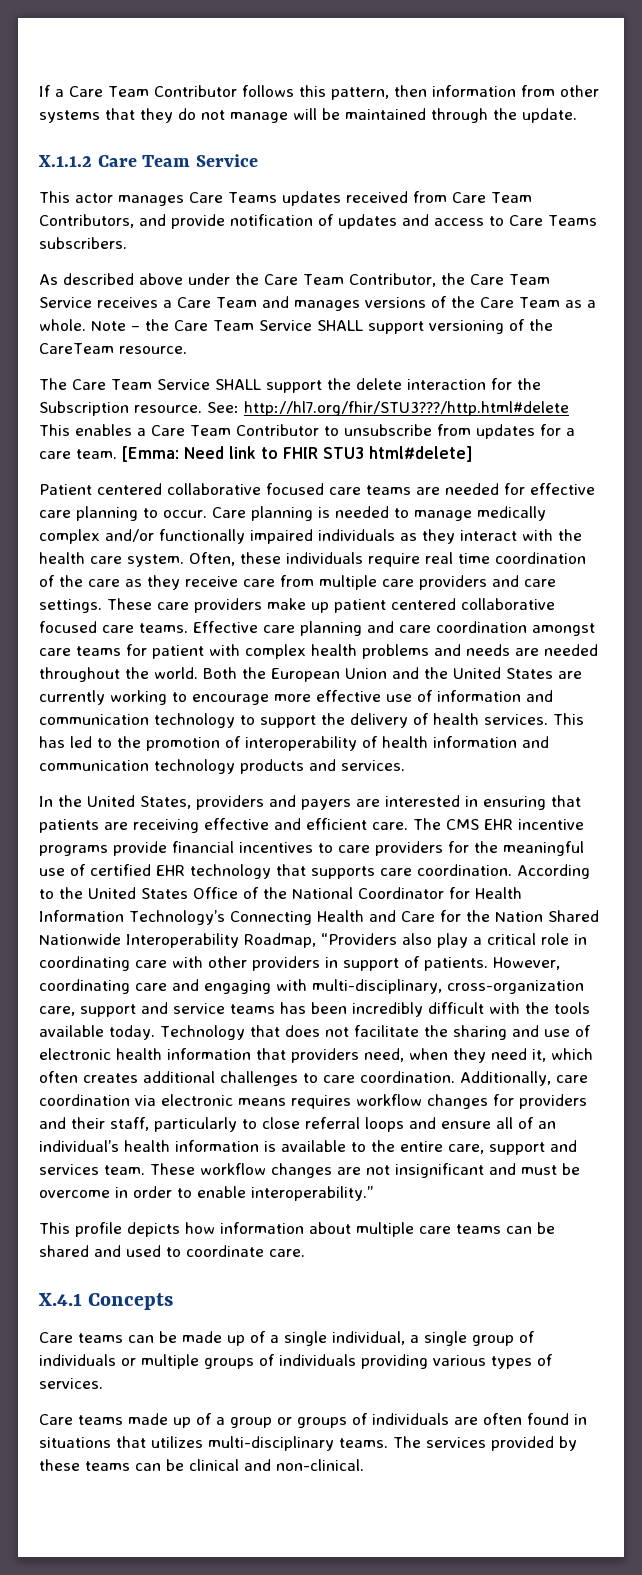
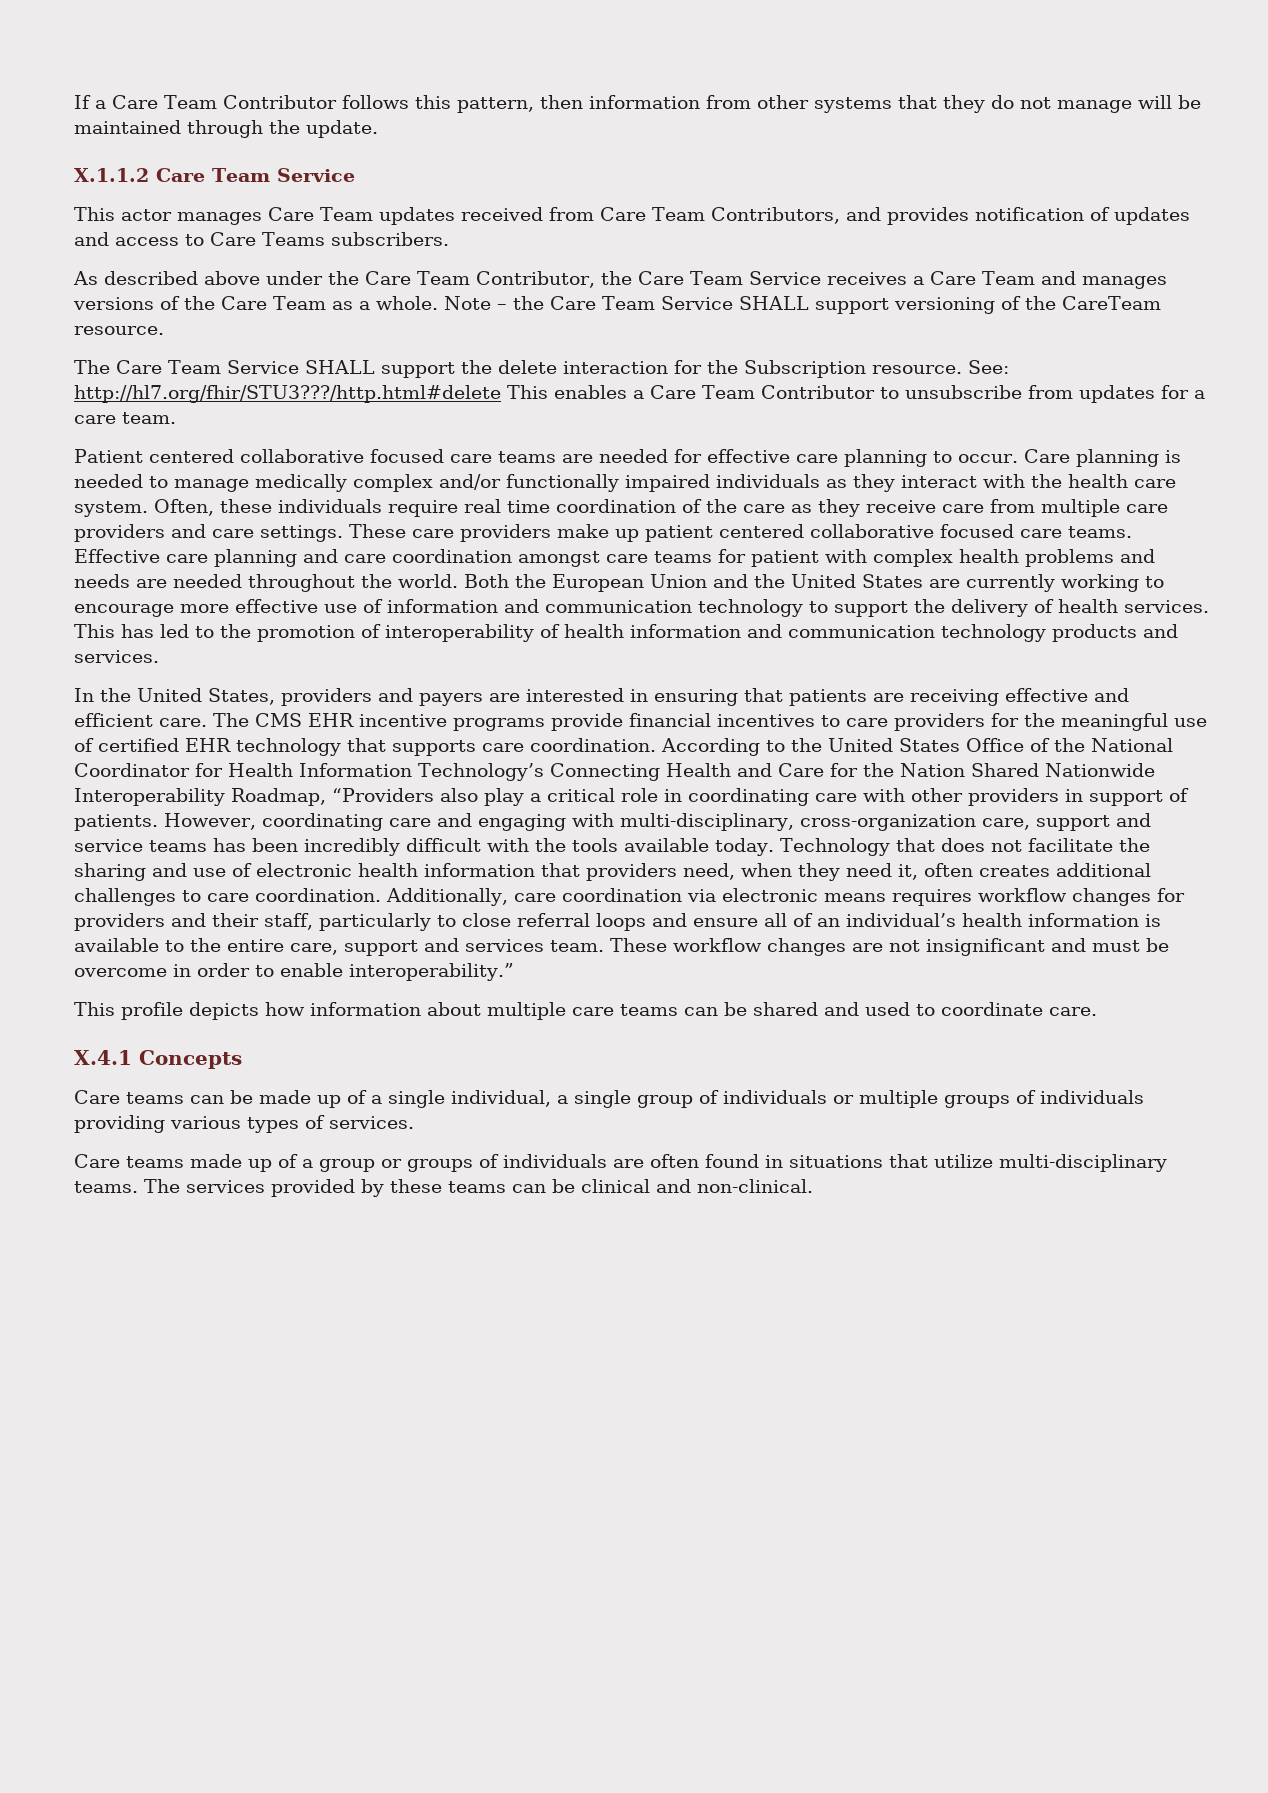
- This actor manages Care Teams updates received from Care Team Contributors, and provide notification of updates and access to Care Teams subscribers.
+ This actor manages Care Team updates received from Care Team Contributors, and provides notification of updates and access to Care Teams subscribers.
- [Emma: Need link to FHIR STU3 html#delete]
- Technology that does not facilitate the sharing and use of electronic health information that providers need, when they need it, which often creates additional challenges to care coordination.
+ Technology that does not facilitate the sharing and use of electronic health information that providers need, when they need it, often creates additional challenges to care coordination.
- Care teams made up of a group or groups of individuals are often found in situations that utilizes multi-disciplinary teams.
+ Care teams made up of a group or groups of individuals are often found in situations that utilize multi-disciplinary teams.

